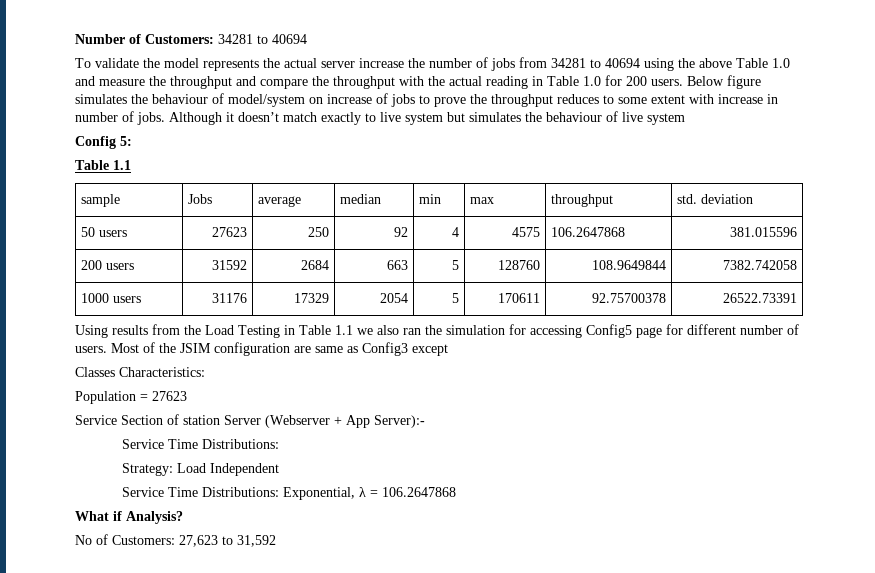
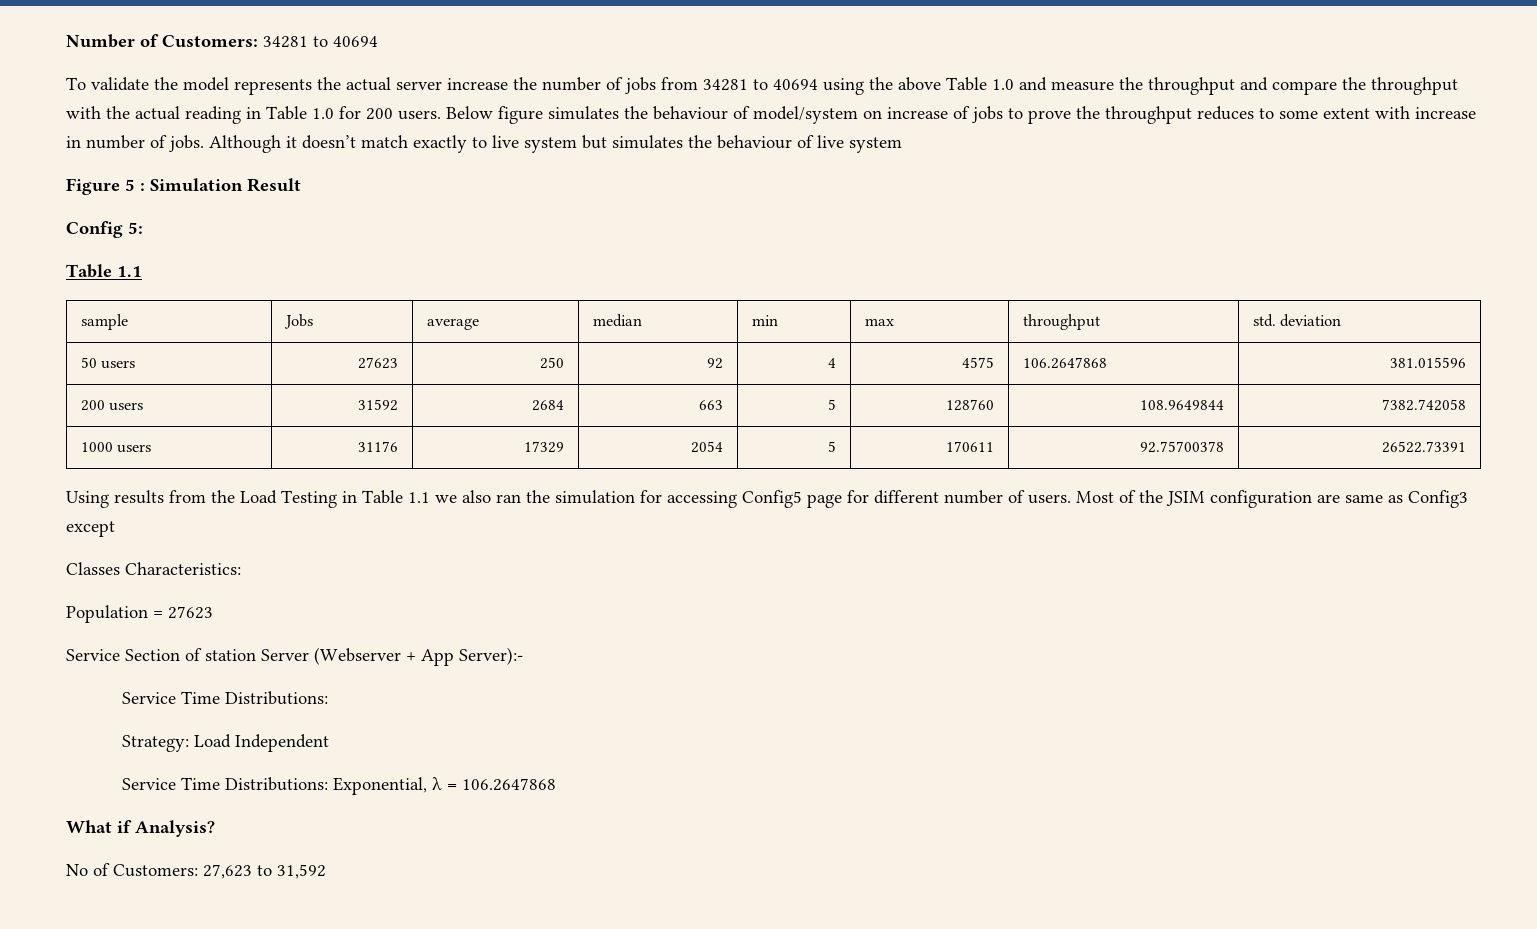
+ Figure 5 : Simulation Result

